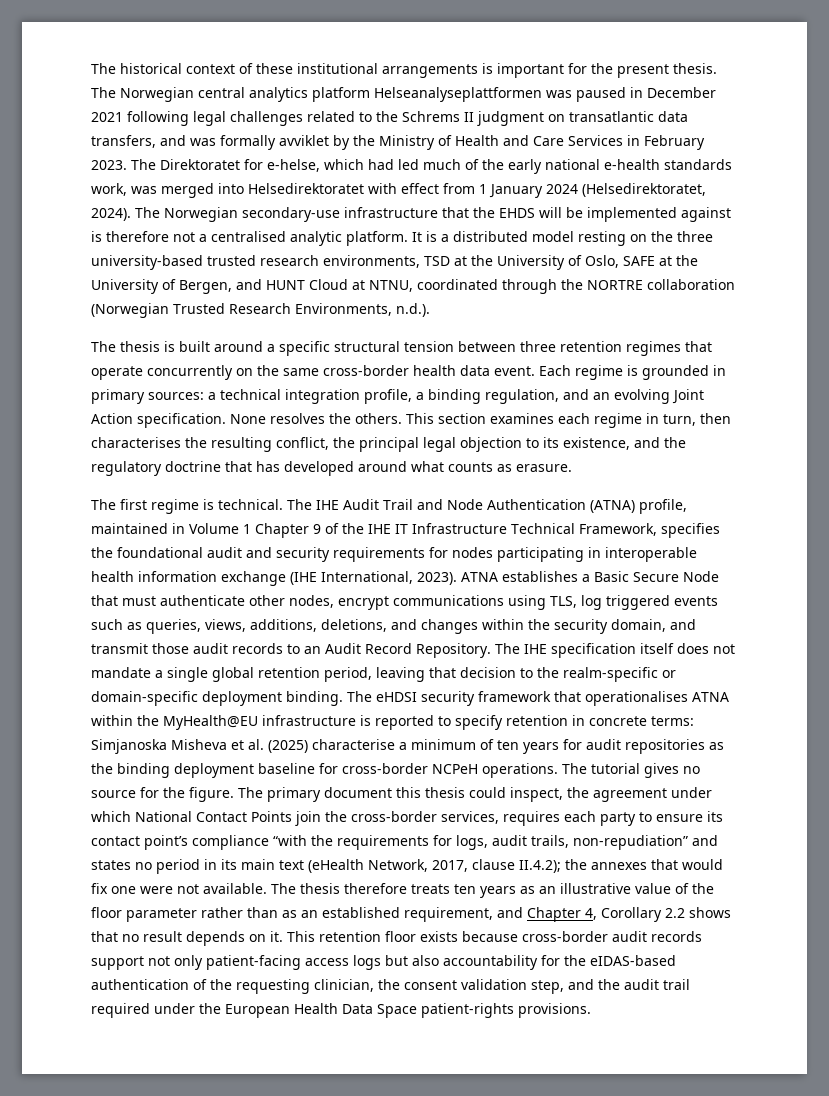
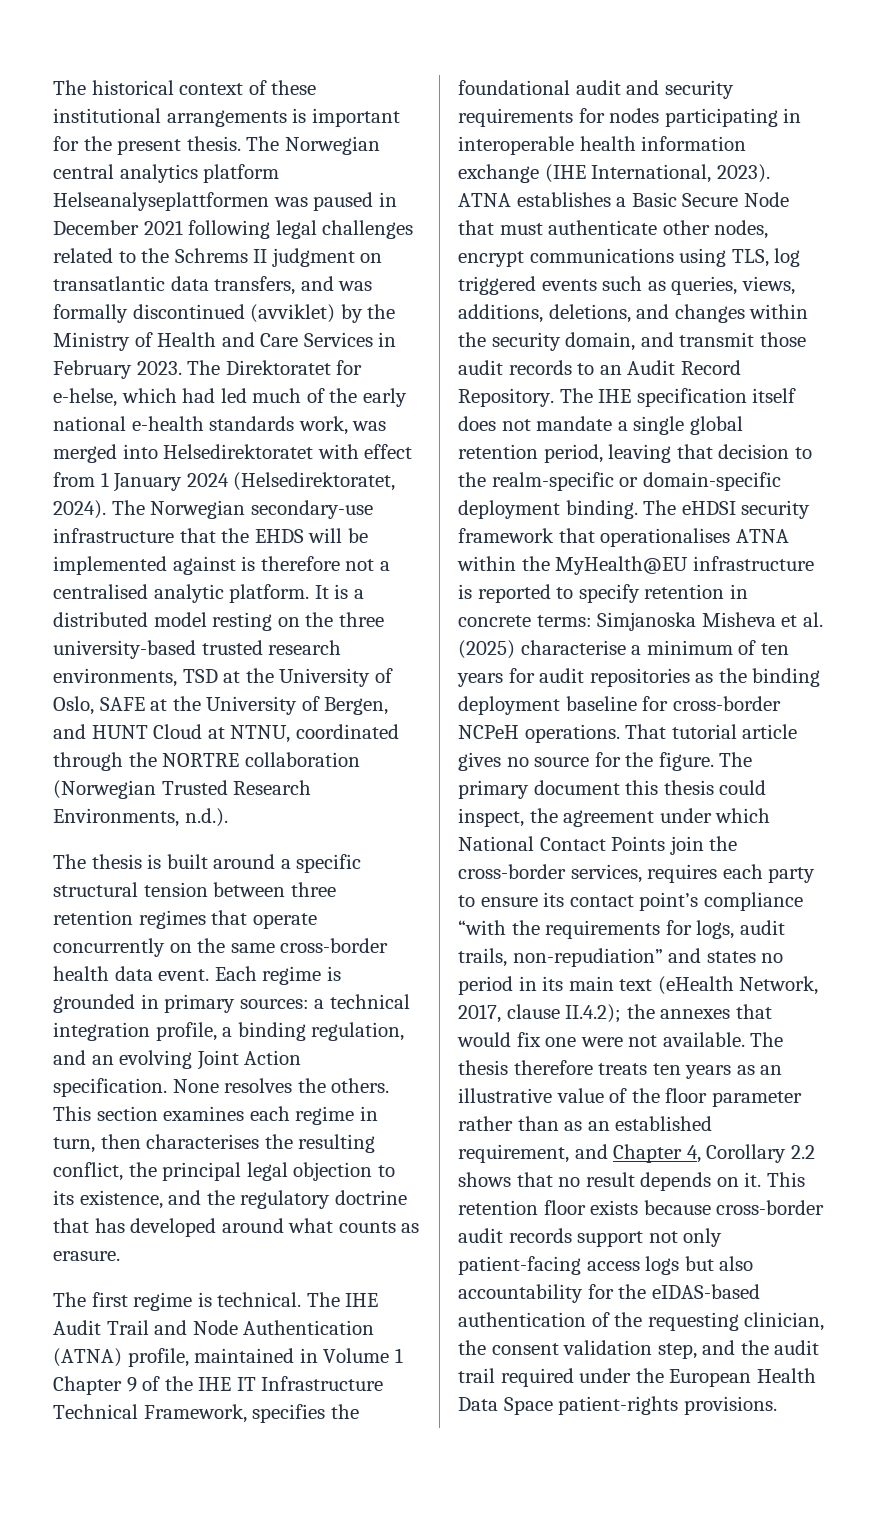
- The Norwegian central analytics platform Helseanalyseplattformen was paused in December 2021 following legal challenges related to the Schrems II judgment on transatlantic data transfers, and was formally avviklet by the Ministry of Health and Care Services in February 2023.
+ The Norwegian central analytics platform Helseanalyseplattformen was paused in December 2021 following legal challenges related to the Schrems II judgment on transatlantic data transfers, and was formally discontinued (avviklet) by the Ministry of Health and Care Services in February 2023.
- The tutorial gives no source for the figure.
+ That tutorial article gives no source for the figure.

